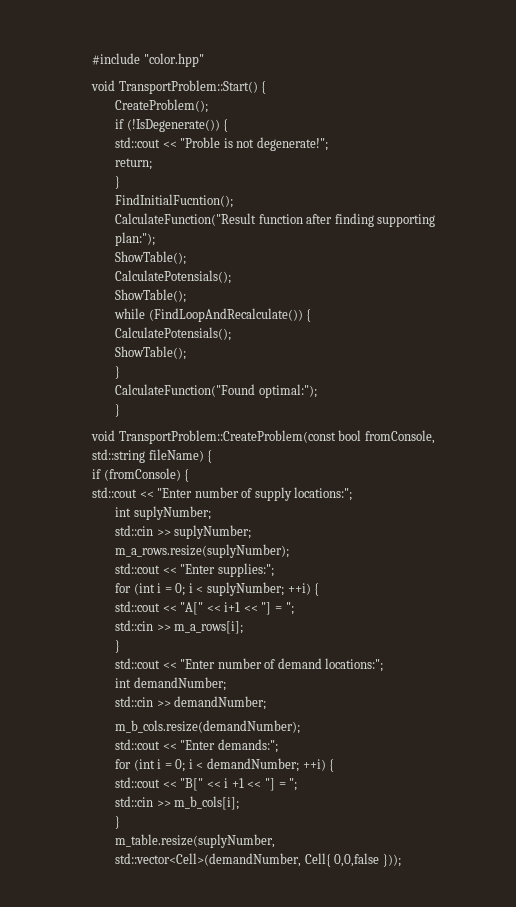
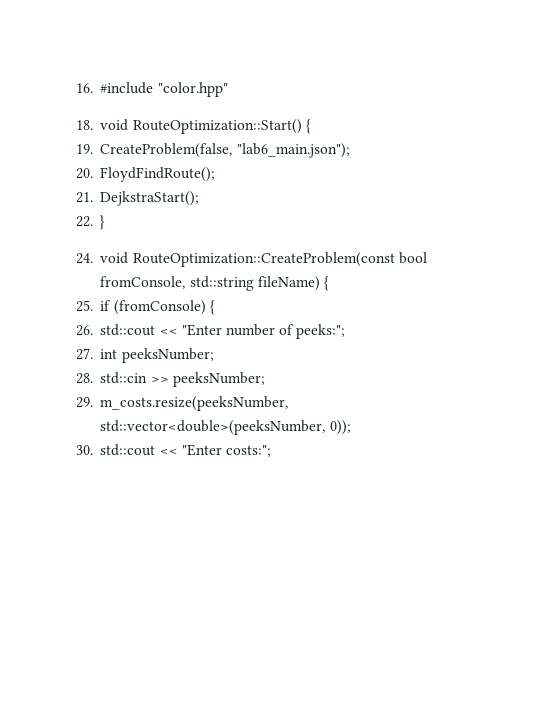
- #include "color.hpp"
+ 16. #include "color.hpp"
- void TransportProblem::Start() {
- CreateProblem();
- if (!IsDegenerate()) {
- std::cout << "Proble is not degenerate!";
- return;
- }
- FindInitialFucntion();
- CalculateFunction("Result function after finding supporting plan:");
- ShowTable();
- CalculatePotensials();
- ShowTable();
- while (FindLoopAndRecalculate()) {
- CalculatePotensials();
- ShowTable();
- }
- CalculateFunction("Found optimal:");
- }
- void TransportProblem::CreateProblem(const bool fromConsole, std::string fileName) {
+ 18. void RouteOptimization::Start() {
+ 19. CreateProblem(false, "lab6_main.json");
+ 20. FloydFindRoute();
+ 21. DejkstraStart();
+ 22. }
+ 24. void RouteOptimization::CreateProblem(const bool fromConsole, std::string fileName) {
- if (fromConsole) {
+ 25. if (fromConsole) {
- std::cout << "Enter number of supply locations:";
- int suplyNumber;
- std::cin >> suplyNumber;
- m_a_rows.resize(suplyNumber);
- std::cout << "Enter supplies:";
- for (int i = 0; i < suplyNumber; ++i) {
- std::cout << "A[" << i+1 << "] = ";
- std::cin >> m_a_rows[i];
- }
- std::cout << "Enter number of demand locations:";
- int demandNumber;
- std::cin >> demandNumber;
- m_b_cols.resize(demandNumber);
- std::cout << "Enter demands:";
- for (int i = 0; i < demandNumber; ++i) {
- std::cout << "B[" << i +1 << "] = ";
- std::cin >> m_b_cols[i];
- }
- m_table.resize(suplyNumber, std::vector<Cell>(demandNumber, Cell{ 0,0,false }));
+ 26. std::cout << "Enter number of peeks:";
+ 27. int peeksNumber;
+ 28. std::cin >> peeksNumber;
+ 29. m_costs.resize(peeksNumber, std::vector<double>(peeksNumber, 0));
+ 30. std::cout << "Enter costs:";

